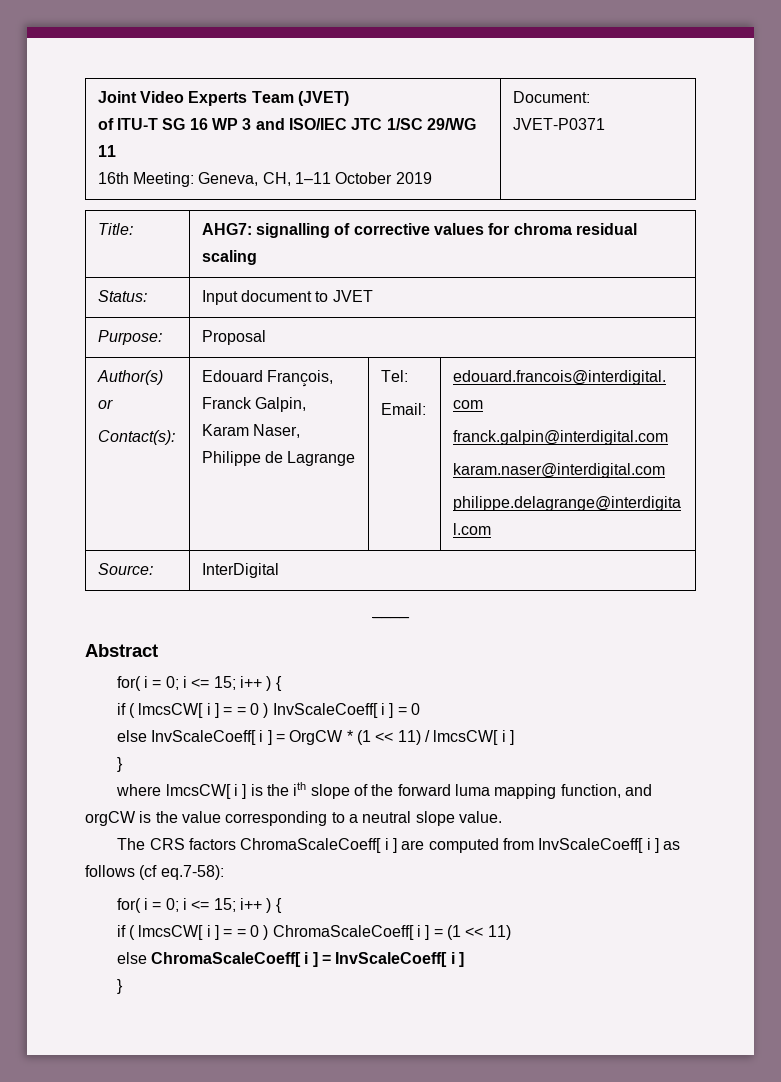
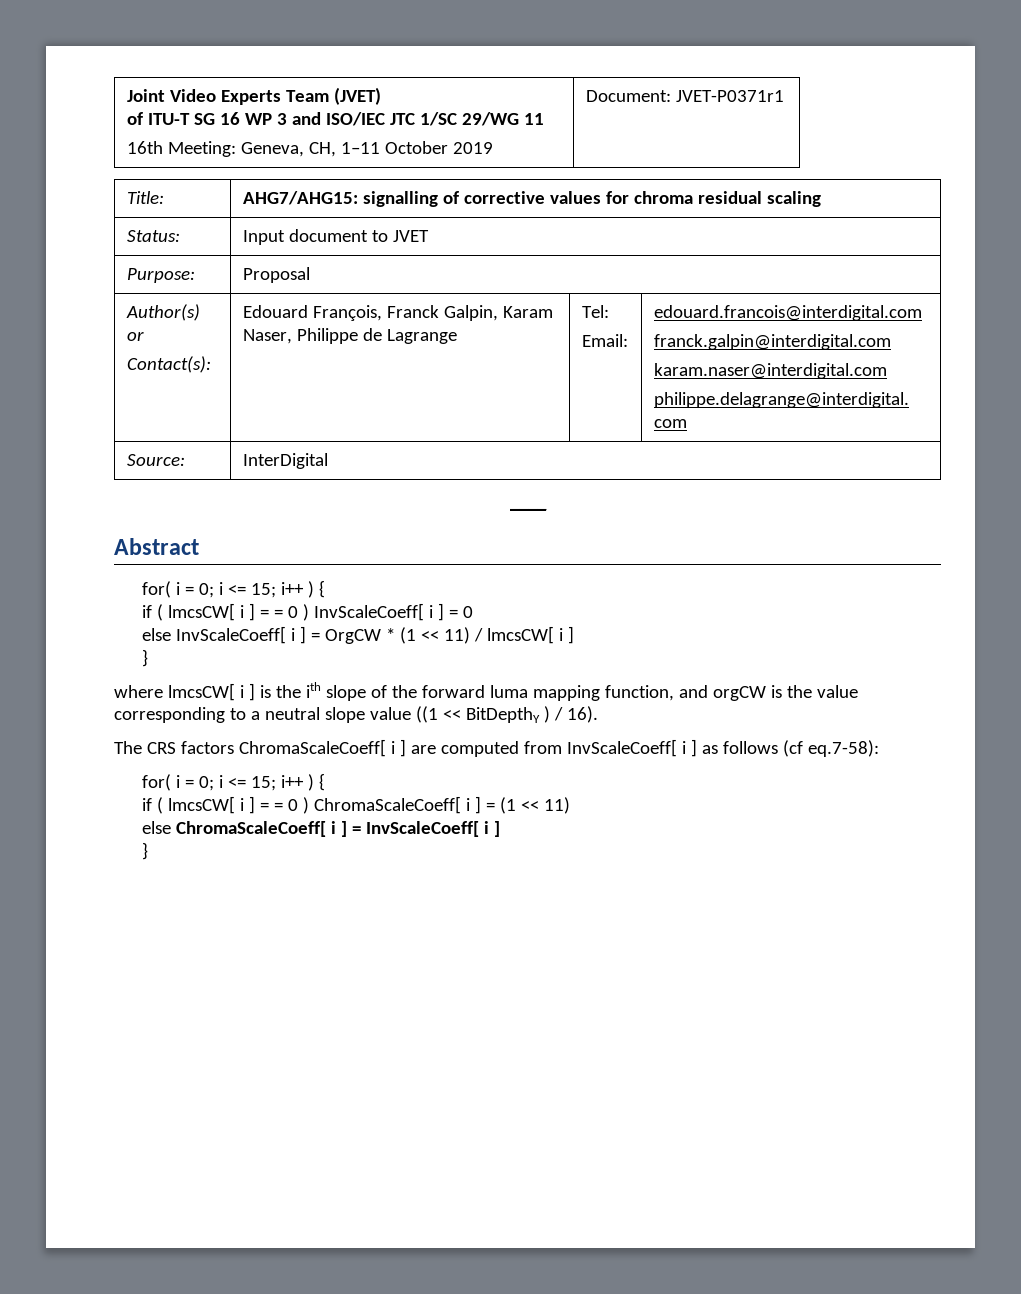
  Joint Video Experts Team (JVET)
  of ITU-T SG 16 WP 3 and ISO/IEC JTC 1/SC 29/WG 11
- 16th Meeting: Geneva, CH, 1–11 October 2019 | Document: JVET-P0371
+ 16th Meeting: Geneva, CH, 1–11 October 2019 | Document: JVET-P0371r1
- Title: | AHG7: signalling of corrective values for chroma residual scaling
+ Title: | AHG7/AHG15: signalling of corrective values for chroma residual scaling
- where lmcsCW[ i ] is the ith slope of the forward luma mapping function, and orgCW is the value corresponding to a neutral slope value.
+ where lmcsCW[ i ] is the ith slope of the forward luma mapping function, and orgCW is the value corresponding to a neutral slope value ((1 << BitDepthY ) / 16).

